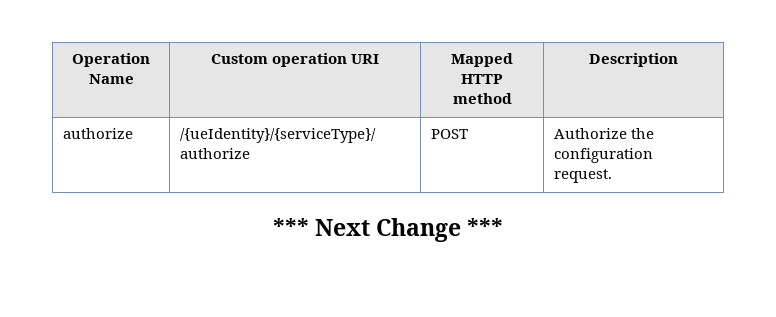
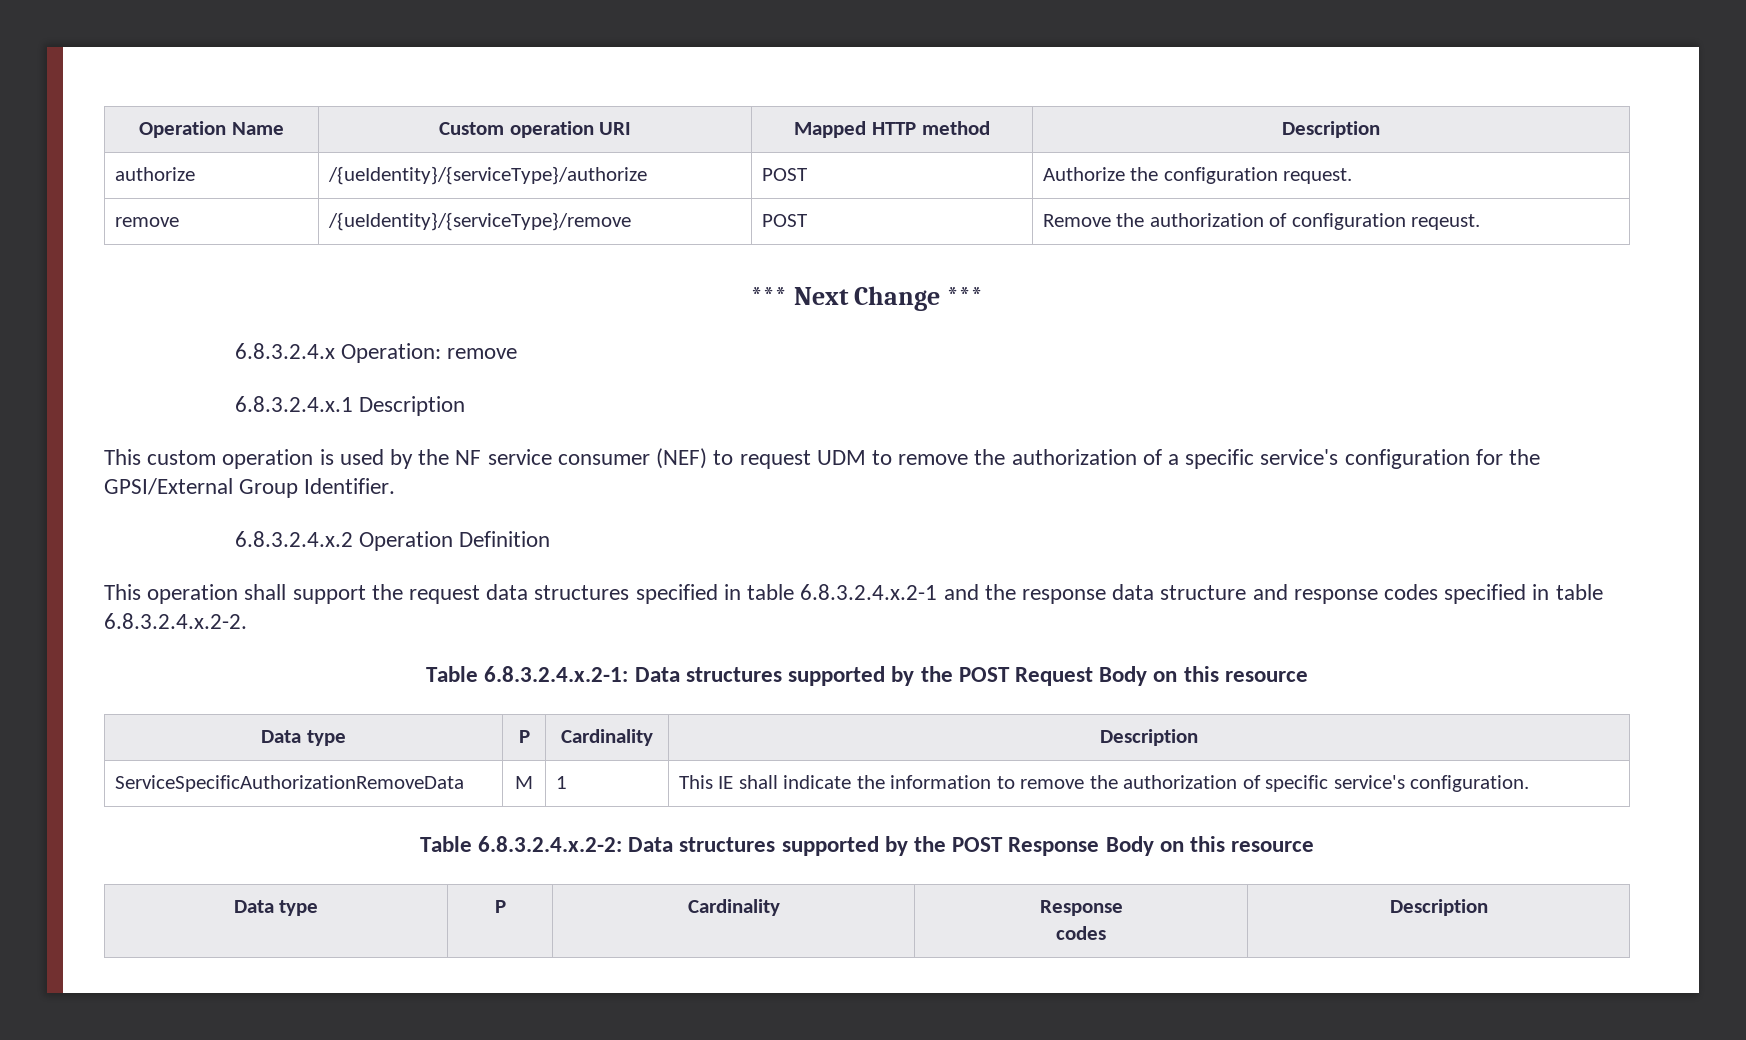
+ remove | /{ueIdentity}/{serviceType}/remove | POST | Remove the authorization of configuration reqeust.
  *** Next Change ***
+ 6.8.3.2.4.x Operation: remove
+ 6.8.3.2.4.x.1 Description
+ This custom operation is used by the NF service consumer (NEF) to request UDM to remove the authorization of a specific service's configuration for the GPSI/External Group Identifier.
+ 6.8.3.2.4.x.2 Operation Definition
+ This operation shall support the request data structures specified in table 6.8.3.2.4.x.2-1 and the response data structure and response codes specified in table 6.8.3.2.4.x.2-2.
+ Table 6.8.3.2.4.x.2-1: Data structures supported by the POST Request Body on this resource
+ Data type | P | Cardinality | Description
+ ServiceSpecificAuthorizationRemoveData | M | 1 | This IE shall indicate the information to remove the authorization of specific service's configuration.
+ Table 6.8.3.2.4.x.2-2: Data structures supported by the POST Response Body on this resource
+ Data type | P | Cardinality | Response
+ codes | Description

